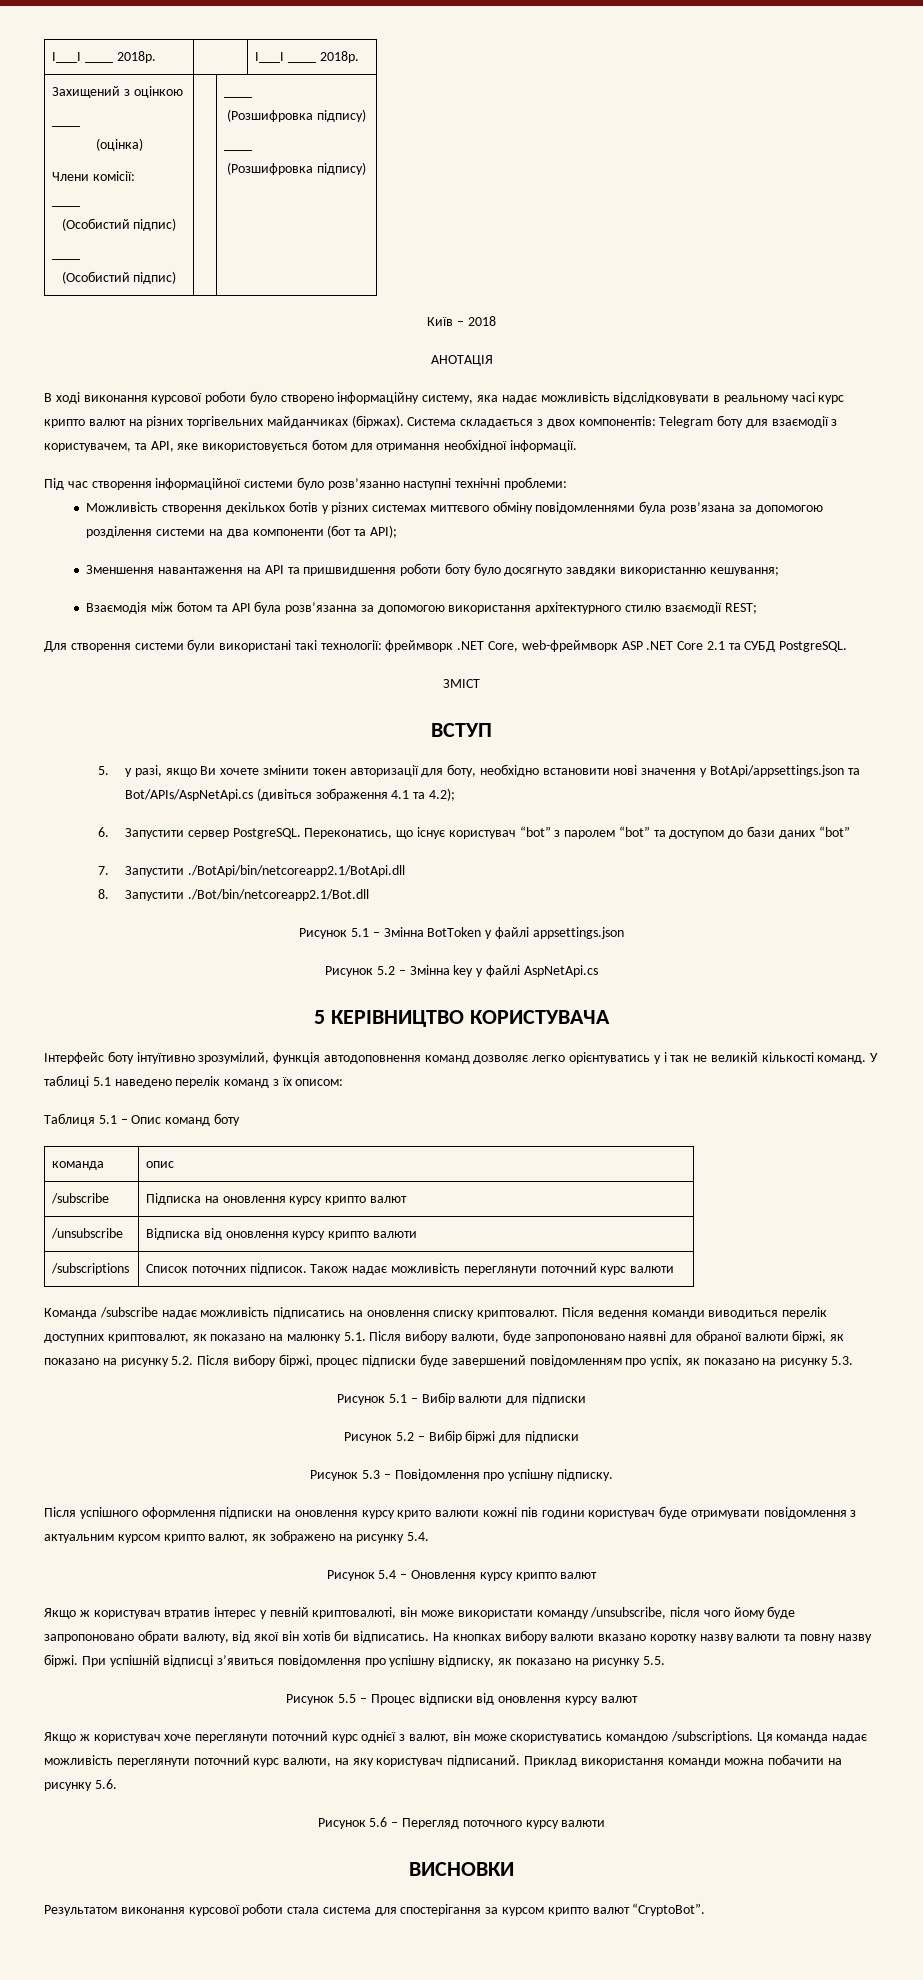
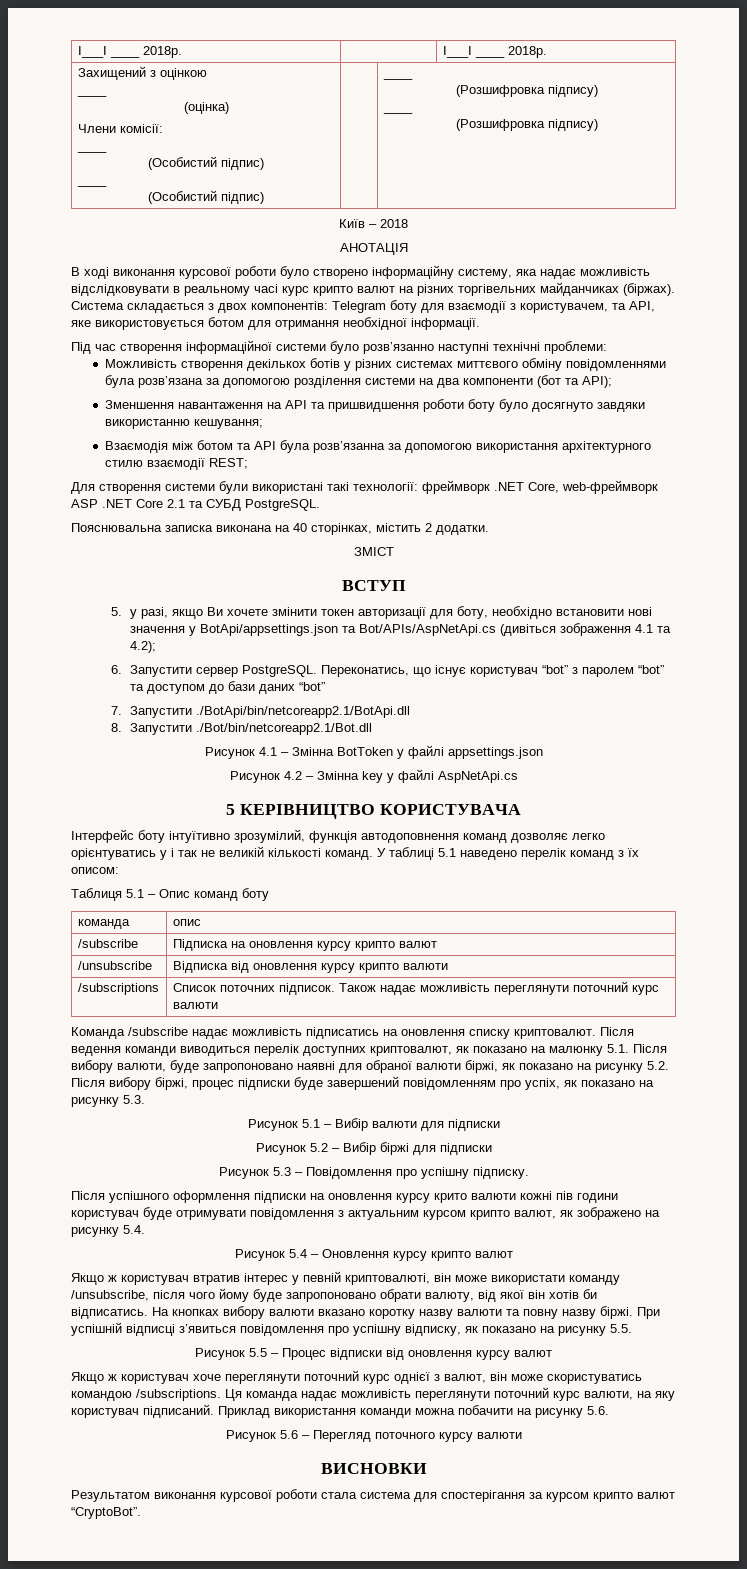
+ Пояснювальна записка виконана на 40 сторінках, містить 2 додатки.
- Рисунок 5.1 – Змінна BotToken у файлі appsettings.json
+ Рисунок 4.1 – Змінна BotToken у файлі appsettings.json
- Рисунок 5.2 – Змінна key у файлі AspNetApi.cs
+ Рисунок 4.2 – Змінна key у файлі AspNetApi.cs

